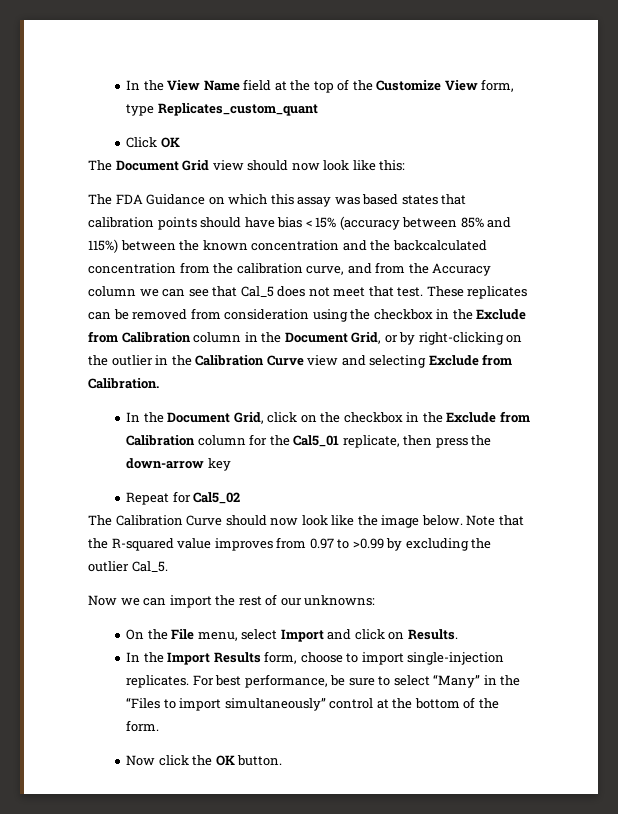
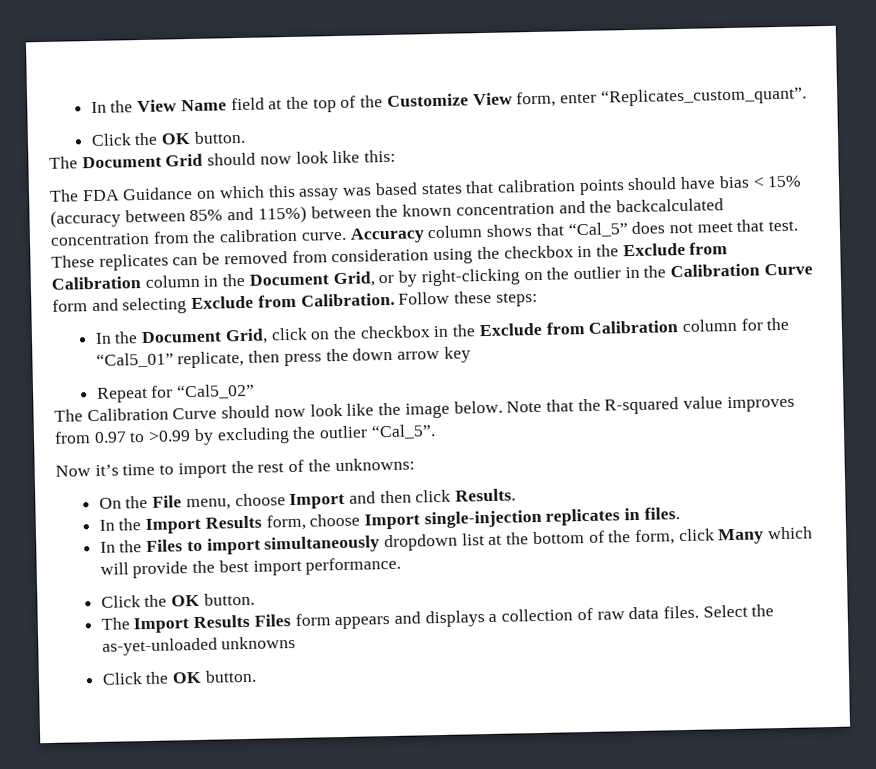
- In the View Name field at the top of the Customize View form, type Replicates_custom_quant
- Click OK
+ In the View Name field at the top of the Customize View form, enter “Replicates_custom_quant”.
+ Click the OK button.
- The Document Grid view should now look like this:
+ The Document Grid should now look like this:
- The FDA Guidance on which this assay was based states that calibration points should have bias < 15% (accuracy between 85% and 115%) between the known concentration and the backcalculated concentration from the calibration curve, and from the Accuracy column we can see that Cal_5 does not meet that test.
+ The FDA Guidance on which this assay was based states that calibration points should have bias < 15% (accuracy between 85% and 115%) between the known concentration and the backcalculated concentration from the calibration curve. Accuracy column shows that “Cal_5” does not meet that test.
- These replicates can be removed from consideration using the checkbox in the Exclude from Calibration column in the Document Grid, or by right-clicking on the outlier in the Calibration Curve view and selecting Exclude from Calibration.
+ These replicates can be removed from consideration using the checkbox in the Exclude from Calibration column in the Document Grid, or by right-clicking on the outlier in the Calibration Curve form and selecting Exclude from Calibration. Follow these steps:
- In the Document Grid, click on the checkbox in the Exclude from Calibration column for the Cal5_01 replicate, then press the down-arrow key
+ In the Document Grid, click on the checkbox in the Exclude from Calibration column for the “Cal5_01” replicate, then press the down arrow key
- Repeat for Cal5_02
+ Repeat for “Cal5_02”
- Note that the R-squared value improves from 0.97 to >0.99 by excluding the outlier Cal_5.
- Now we can import the rest of our unknowns:
+ Note that the R-squared value improves from 0.97 to >0.99 by excluding the outlier “Cal_5”.
+ Now it’s time to import the rest of the unknowns:
- On the File menu, select Import and click on Results.
+ On the File menu, choose Import and then click Results.
- In the Import Results form, choose to import single-injection replicates. For best performance, be sure to select “Many” in the “Files to import simultaneously” control at the bottom of the form.
- Now click the OK button.
+ In the Import Results form, choose Import single-injection replicates in files.
+ In the Files to import simultaneously dropdown list at the bottom of the form, click Many which will provide the best import performance.
+ Click the OK button.
+ The Import Results Files form appears and displays a collection of raw data files. Select the as-yet-unloaded unknowns
+ Click the OK button.

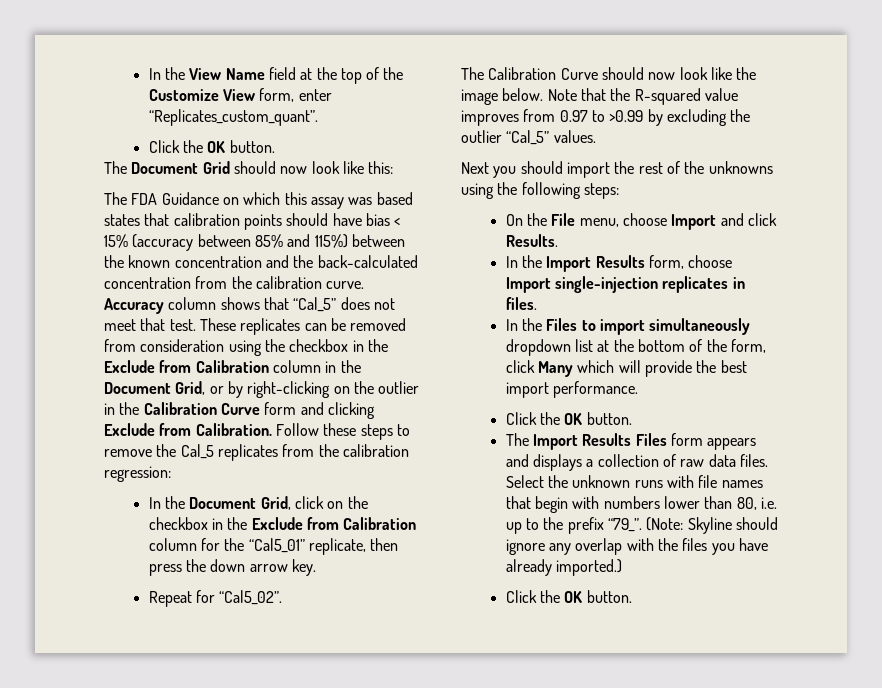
- The FDA Guidance on which this assay was based states that calibration points should have bias < 15% (accuracy between 85% and 115%) between the known concentration and the backcalculated concentration from the calibration curve.
+ The FDA Guidance on which this assay was based states that calibration points should have bias < 15% (accuracy between 85% and 115%) between the known concentration and the back-calculated concentration from the calibration curve.
- These replicates can be removed from consideration using the checkbox in the Exclude from Calibration column in the Document Grid, or by right-clicking on the outlier in the Calibration Curve form and selecting Exclude from Calibration.
+ These replicates can be removed from consideration using the checkbox in the Exclude from Calibration column in the Document Grid, or by right-clicking on the outlier in the Calibration Curve form and clicking Exclude from Calibration.
- Follow these steps:
+ Follow these steps to remove the Cal_5 replicates from the calibration regression:
- In the Document Grid, click on the checkbox in the Exclude from Calibration column for the “Cal5_01” replicate, then press the down arrow key
+ In the Document Grid, click on the checkbox in the Exclude from Calibration column for the “Cal5_01” replicate, then press the down arrow key.
- Repeat for “Cal5_02”
+ Repeat for “Cal5_02”.
- Note that the R-squared value improves from 0.97 to >0.99 by excluding the outlier “Cal_5”.
- Now it’s time to import the rest of the unknowns:
+ Note that the R-squared value improves from 0.97 to >0.99 by excluding the outlier “Cal_5” values.
+ Next you should import the rest of the unknowns using the following steps:
- On the File menu, choose Import and then click Results.
+ On the File menu, choose Import and click Results.
- Select the as-yet-unloaded unknowns
+ Select the unknown runs with file names that begin with numbers lower than 80, i.e. up to the prefix “79_”. (Note: Skyline should ignore any overlap with the files you have already imported.)

